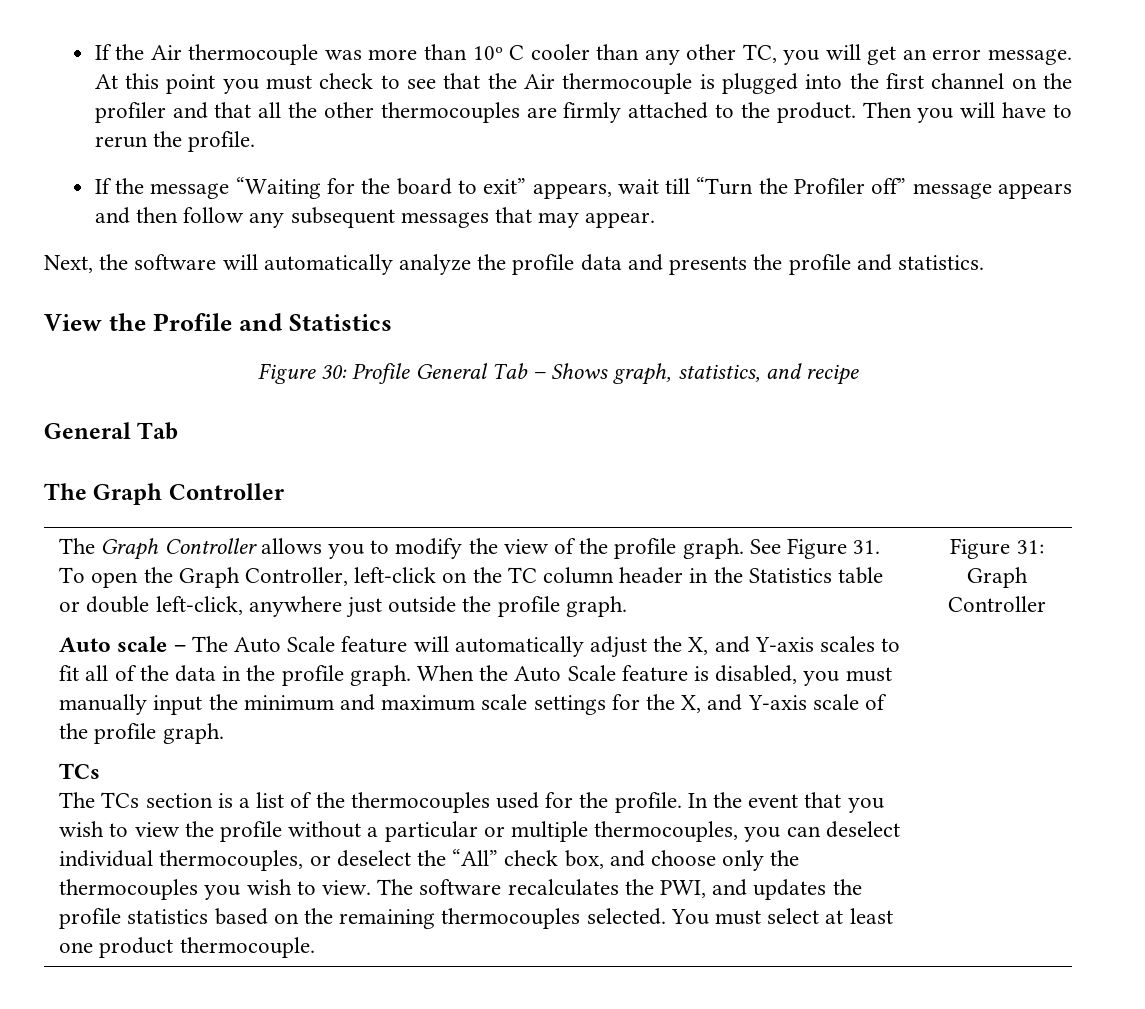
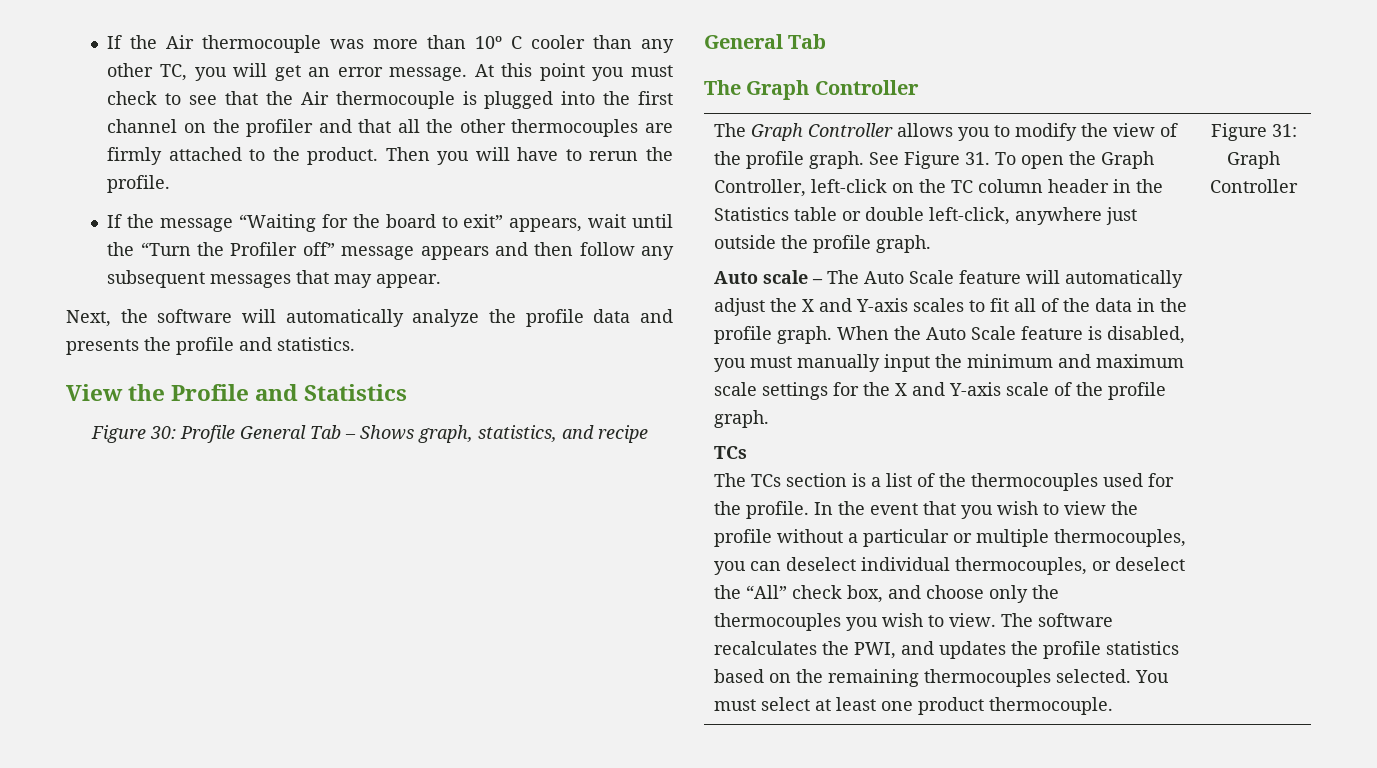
- If the message “Waiting for the board to exit” appears, wait till “Turn the Profiler off” message appears and then follow any subsequent messages that may appear.
+ If the message “Waiting for the board to exit” appears, wait until the “Turn the Profiler off” message appears and then follow any subsequent messages that may appear.
- Auto scale – The Auto Scale feature will automatically adjust the X, and Y-axis scales to fit all of the data in the profile graph.
+ Auto scale – The Auto Scale feature will automatically adjust the X and Y-axis scales to fit all of the data in the profile graph.
- When the Auto Scale feature is disabled, you must manually input the minimum and maximum scale settings for the X, and Y-axis scale of the profile graph.
+ When the Auto Scale feature is disabled, you must manually input the minimum and maximum scale settings for the X and Y-axis scale of the profile graph.

